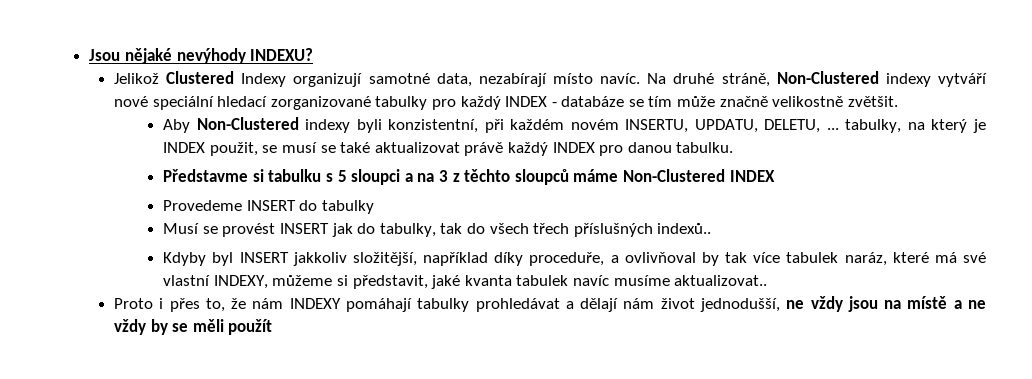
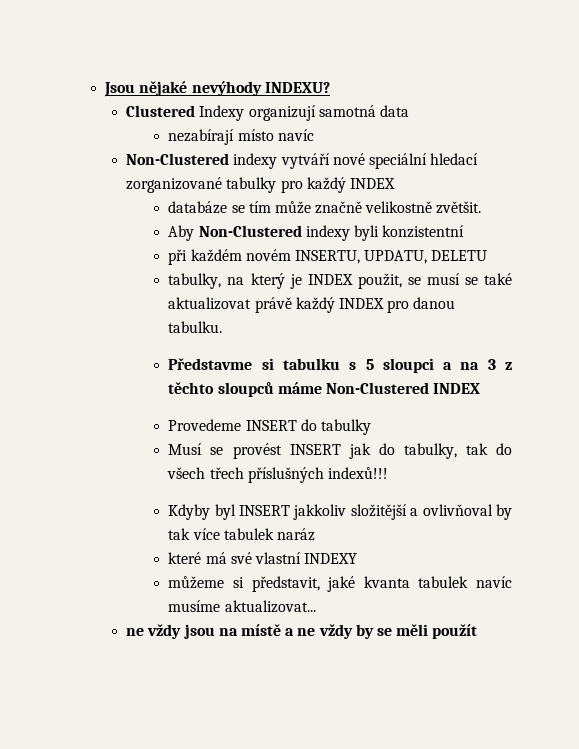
- Jelikož Clustered Indexy organizují samotné data, nezabírají místo navíc. Na druhé stráně, Non-Clustered indexy vytváří nové speciální hledací zorganizované tabulky pro každý INDEX - databáze se tím může značně velikostně zvětšit.
+ Clustered Indexy organizují samotná data
+ nezabírají místo navíc
+ Non-Clustered indexy vytváří nové speciální hledací zorganizované tabulky pro každý INDEX
+ databáze se tím může značně velikostně zvětšit.
- Aby Non-Clustered indexy byli konzistentní, při každém novém INSERTU, UPDATU, DELETU, ... tabulky, na který je INDEX použit, se musí se také aktualizovat právě každý INDEX pro danou tabulku.
+ Aby Non-Clustered indexy byli konzistentní
+ při každém novém INSERTU, UPDATU, DELETU
+ tabulky, na který je INDEX použit, se musí se také aktualizovat právě každý INDEX pro danou tabulku.
- Musí se provést INSERT jak do tabulky, tak do všech třech příslušných indexů..
+ Musí se provést INSERT jak do tabulky, tak do všech třech příslušných indexů!!!
- Kdyby byl INSERT jakkoliv složitější, například díky proceduře, a ovlivňoval by tak více tabulek naráz, které má své vlastní INDEXY, můžeme si představit, jaké kvanta tabulek navíc musíme aktualizovat..
- Proto i přes to, že nám INDEXY pomáhají tabulky prohledávat a dělají nám život jednodušší, ne vždy jsou na místě a ne vždy by se měli použít
+ Kdyby byl INSERT jakkoliv složitější a ovlivňoval by tak více tabulek naráz
+ které má své vlastní INDEXY
+ můžeme si představit, jaké kvanta tabulek navíc musíme aktualizovat...
+ ne vždy jsou na místě a ne vždy by se měli použít

